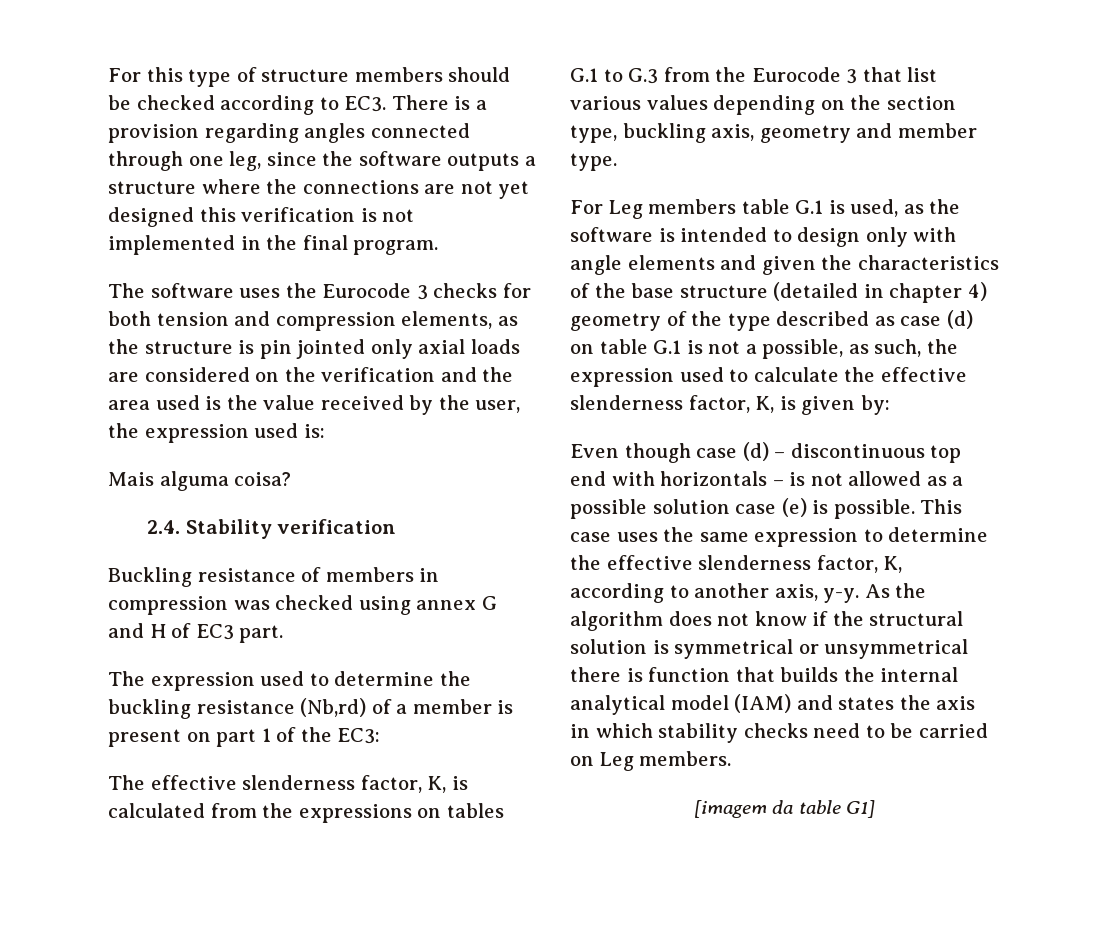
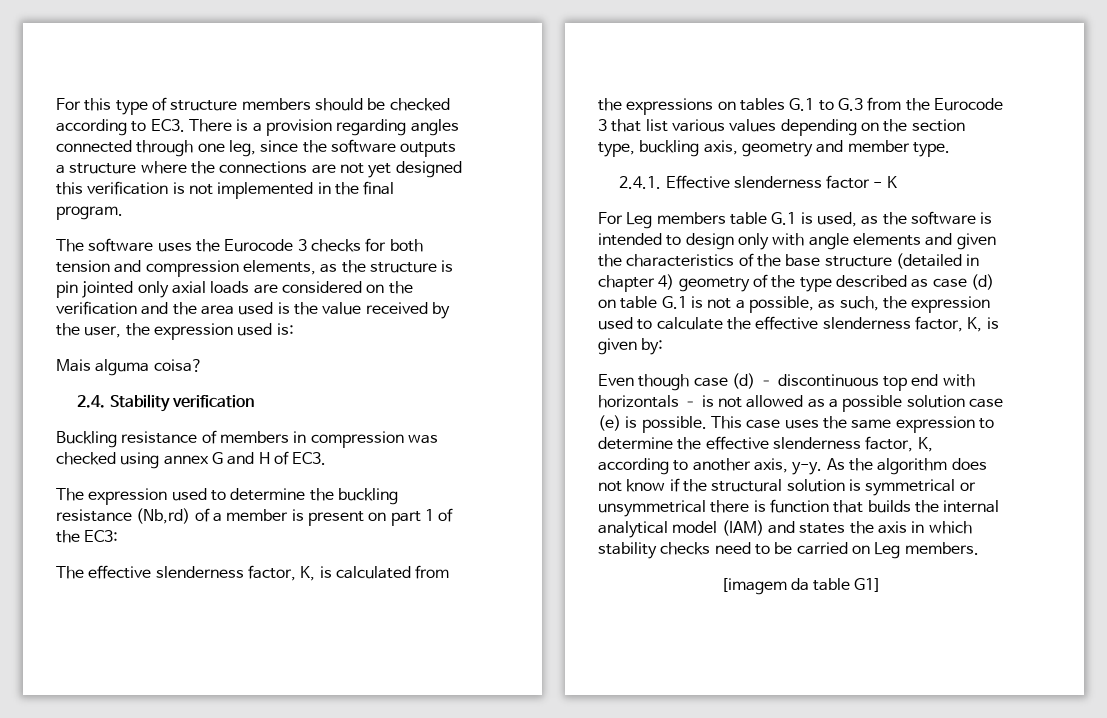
- Buckling resistance of members in compression was checked using annex G and H of EC3 part.
+ Buckling resistance of members in compression was checked using annex G and H of EC3.
+ 2.4.1. Effective slenderness factor - K

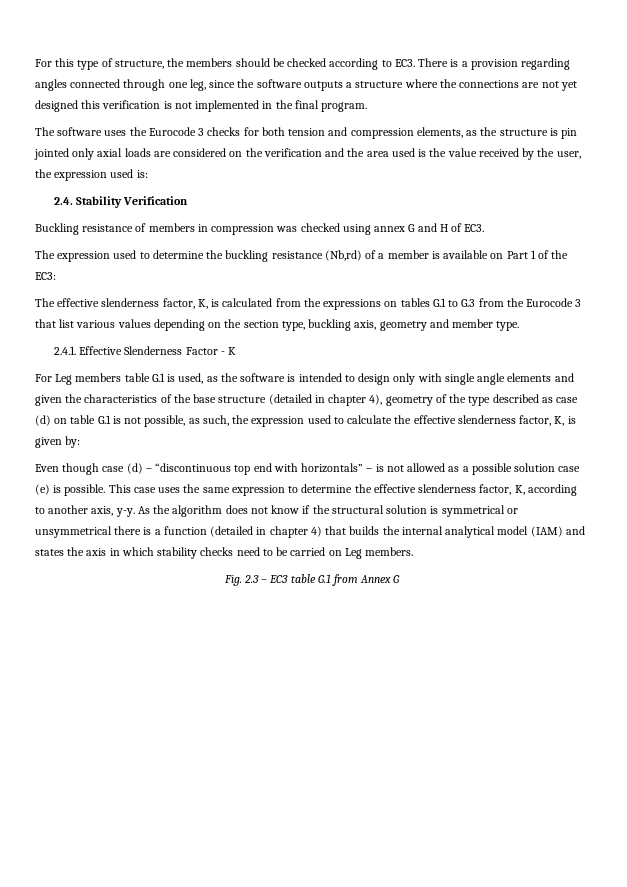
- For this type of structure members should be checked according to EC3. There is a provision regarding angles connected through one leg, since the software outputs a structure where the connections are not yet designed this verification is not implemented in the final program.
+ For this type of structure, the members should be checked according to EC3. There is a provision regarding angles connected through one leg, since the software outputs a structure where the connections are not yet designed this verification is not implemented in the final program.
- Mais alguma coisa?
- 2.4. Stability verification
+ 2.4. Stability Verification
- The expression used to determine the buckling resistance (Nb,rd) of a member is present on part 1 of the EC3:
+ The expression used to determine the buckling resistance (Nb,rd) of a member is available on Part 1 of the EC3:
- 2.4.1. Effective slenderness factor - K
+ 2.4.1. Effective Slenderness Factor - K
- For Leg members table G.1 is used, as the software is intended to design only with angle elements and given the characteristics of the base structure (detailed in chapter 4) geometry of the type described as case (d) on table G.1 is not a possible, as such, the expression used to calculate the effective slenderness factor, K, is given by:
+ For Leg members table G.1 is used, as the software is intended to design only with single angle elements and given the characteristics of the base structure (detailed in chapter 4), geometry of the type described as case (d) on table G.1 is not possible, as such, the expression used to calculate the effective slenderness factor, K, is given by:
- Even though case (d) – discontinuous top end with horizontals – is not allowed as a possible solution case (e) is possible.
+ Even though case (d) – “discontinuous top end with horizontals” – is not allowed as a possible solution case (e) is possible.
- As the algorithm does not know if the structural solution is symmetrical or unsymmetrical there is function that builds the internal analytical model (IAM) and states the axis in which stability checks need to be carried on Leg members.
+ As the algorithm does not know if the structural solution is symmetrical or unsymmetrical there is a function (detailed in chapter 4) that builds the internal analytical model (IAM) and states the axis in which stability checks need to be carried on Leg members.
- [imagem da table G1]
+ Fig. 2.3 – EC3 table G.1 from Annex G

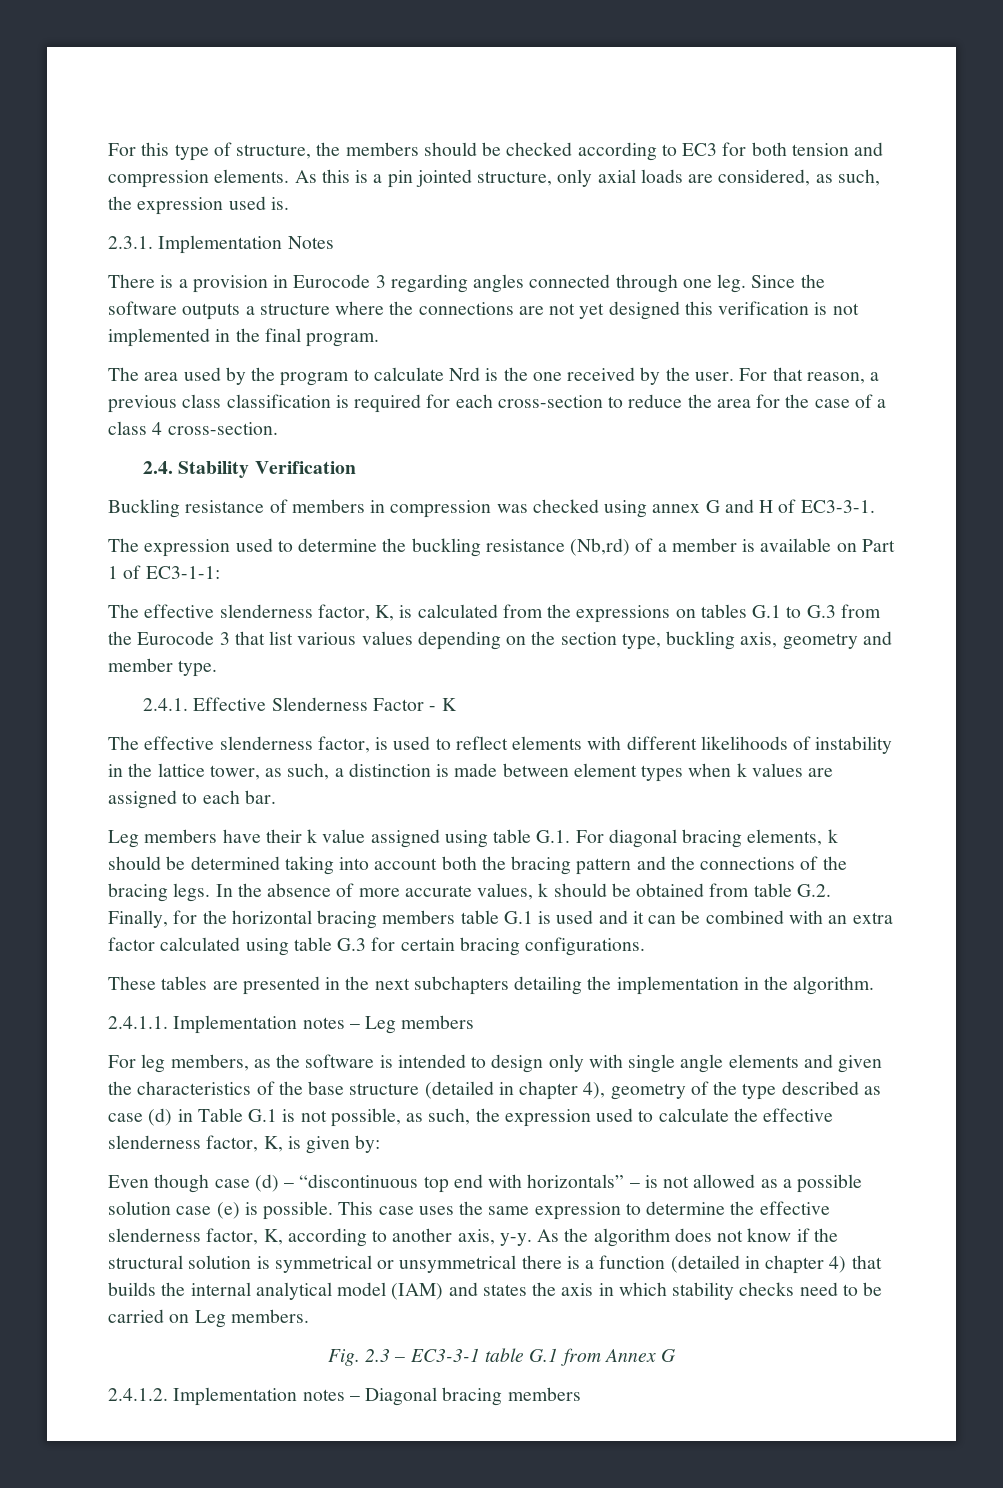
- For this type of structure, the members should be checked according to EC3. There is a provision regarding angles connected through one leg, since the software outputs a structure where the connections are not yet designed this verification is not implemented in the final program.
+ For this type of structure, the members should be checked according to EC3 for both tension and compression elements. As this is a pin jointed structure, only axial loads are considered, as such, the expression used is.
+ 2.3.1. Implementation Notes
+ There is a provision in Eurocode 3 regarding angles connected through one leg. Since the software outputs a structure where the connections are not yet designed this verification is not implemented in the final program.
- The software uses the Eurocode 3 checks for both tension and compression elements, as the structure is pin jointed only axial loads are considered on the verification and the area used is the value received by the user, the expression used is:
+ The area used by the program to calculate Nrd is the one received by the user. For that reason, a previous class classification is required for each cross-section to reduce the area for the case of a class 4 cross-section.
- Buckling resistance of members in compression was checked using annex G and H of EC3.
+ Buckling resistance of members in compression was checked using annex G and H of EC3-3-1.
- The expression used to determine the buckling resistance (Nb,rd) of a member is available on Part 1 of the EC3:
+ The expression used to determine the buckling resistance (Nb,rd) of a member is available on Part 1 of EC3-1-1:
- For Leg members table G.1 is used, as the software is intended to design only with single angle elements and given the characteristics of the base structure (detailed in chapter 4), geometry of the type described as case (d) on table G.1 is not possible, as such, the expression used to calculate the effective slenderness factor, K, is given by:
+ The effective slenderness factor, is used to reflect elements with different likelihoods of instability in the lattice tower, as such, a distinction is made between element types when k values are assigned to each bar.
+ Leg members have their k value assigned using table G.1. For diagonal bracing elements, k should be determined taking into account both the bracing pattern and the connections of the bracing legs. In the absence of more accurate values, k should be obtained from table G.2. Finally, for the horizontal bracing members table G.1 is used and it can be combined with an extra factor calculated using table G.3 for certain bracing configurations.
+ These tables are presented in the next subchapters detailing the implementation in the algorithm.
+ 2.4.1.1. Implementation notes – Leg members
+ For leg members, as the software is intended to design only with single angle elements and given the characteristics of the base structure (detailed in chapter 4), geometry of the type described as case (d) in Table G.1 is not possible, as such, the expression used to calculate the effective slenderness factor, K, is given by:
- Fig. 2.3 – EC3 table G.1 from Annex G
+ Fig. 2.3 – EC3-3-1 table G.1 from Annex G
+ 2.4.1.2. Implementation notes – Diagonal bracing members

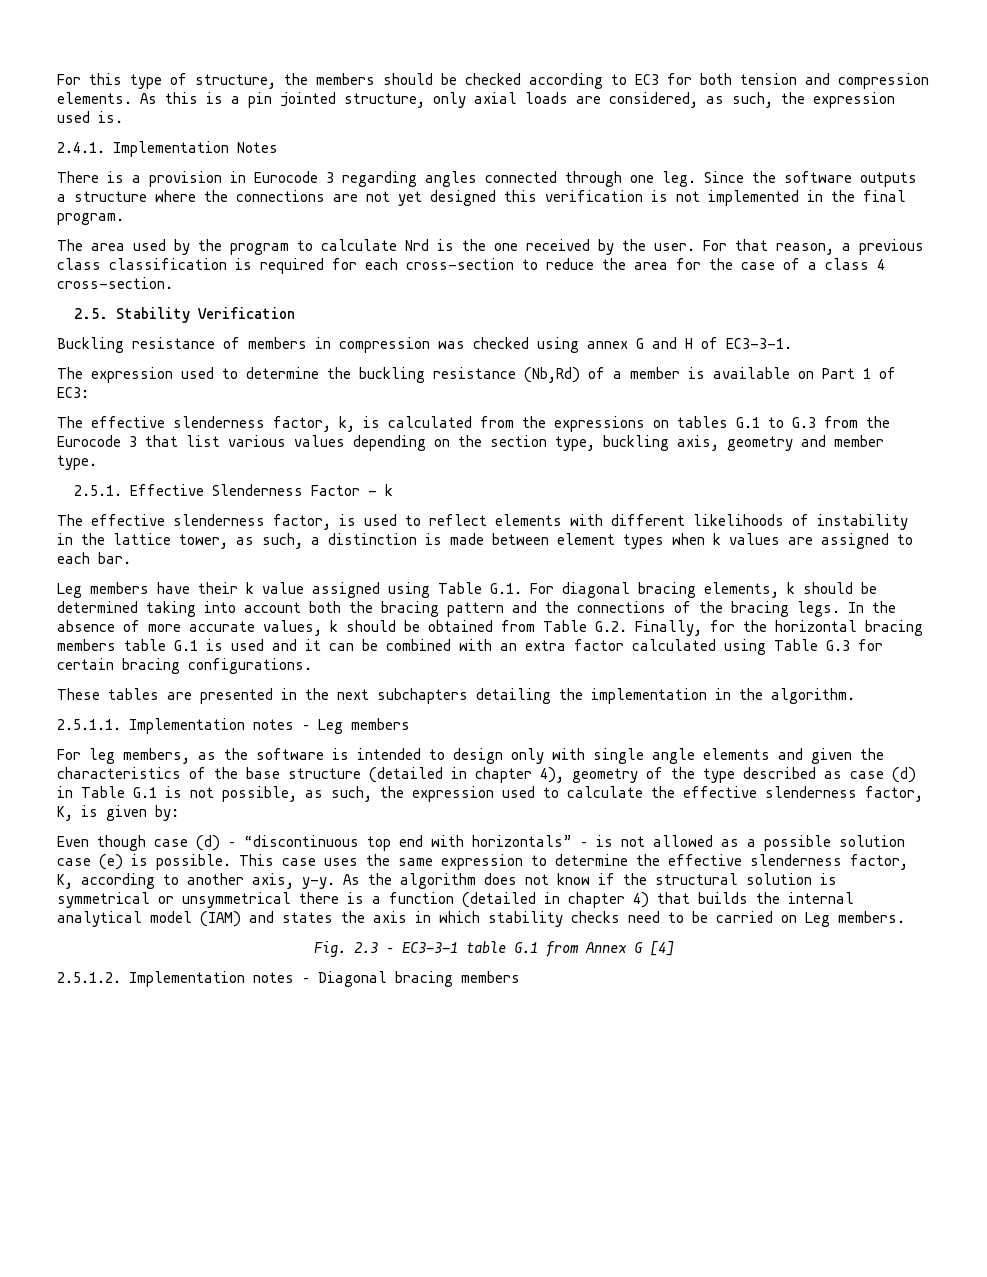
- 2.3.1. Implementation Notes
+ 2.4.1. Implementation Notes
- 2.4. Stability Verification
+ 2.5. Stability Verification
- The expression used to determine the buckling resistance (Nb,rd) of a member is available on Part 1 of EC3-1-1:
- The effective slenderness factor, K, is calculated from the expressions on tables G.1 to G.3 from the Eurocode 3 that list various values depending on the section type, buckling axis, geometry and member type.
+ The expression used to determine the buckling resistance (Nb,Rd) of a member is available on Part 1 of EC3:
+ The effective slenderness factor, k, is calculated from the expressions on tables G.1 to G.3 from the Eurocode 3 that list various values depending on the section type, buckling axis, geometry and member type.
- 2.4.1. Effective Slenderness Factor - K
+ 2.5.1. Effective Slenderness Factor - k
- Leg members have their k value assigned using table G.1. For diagonal bracing elements, k should be determined taking into account both the bracing pattern and the connections of the bracing legs.
+ Leg members have their k value assigned using Table G.1. For diagonal bracing elements, k should be determined taking into account both the bracing pattern and the connections of the bracing legs.
- In the absence of more accurate values, k should be obtained from table G.2. Finally, for the horizontal bracing members table G.1 is used and it can be combined with an extra factor calculated using table G.3 for certain bracing configurations.
+ In the absence of more accurate values, k should be obtained from Table G.2. Finally, for the horizontal bracing members table G.1 is used and it can be combined with an extra factor calculated using Table G.3 for certain bracing configurations.
- 2.4.1.1. Implementation notes – Leg members
+ 2.5.1.1. Implementation notes – Leg members
- Fig. 2.3 – EC3-3-1 table G.1 from Annex G
- 2.4.1.2. Implementation notes – Diagonal bracing members
+ Fig. 2.3 – EC3-3-1 table G.1 from Annex G [4]
+ 2.5.1.2. Implementation notes – Diagonal bracing members

